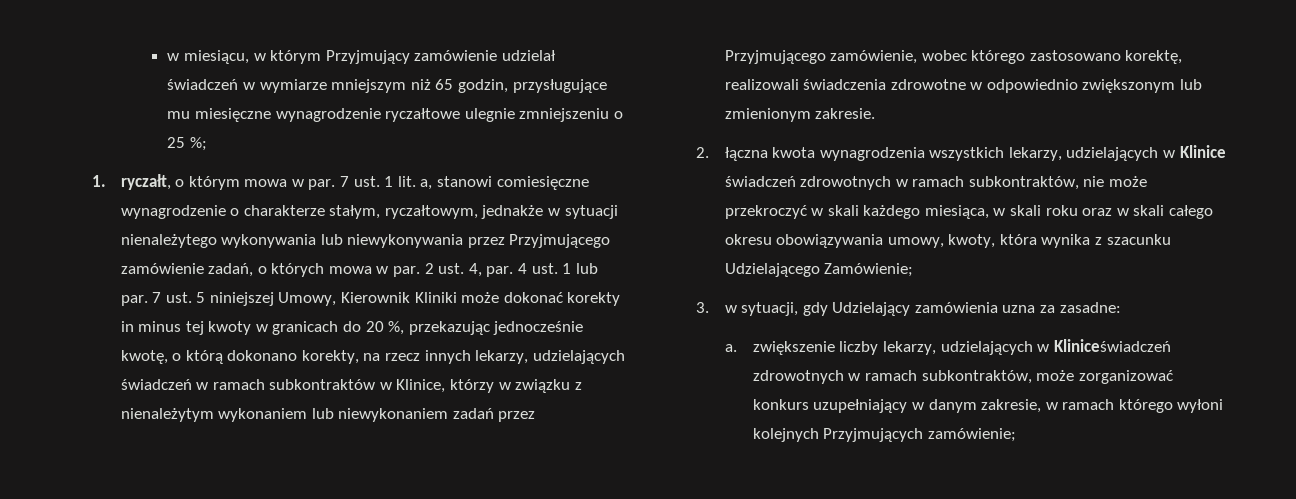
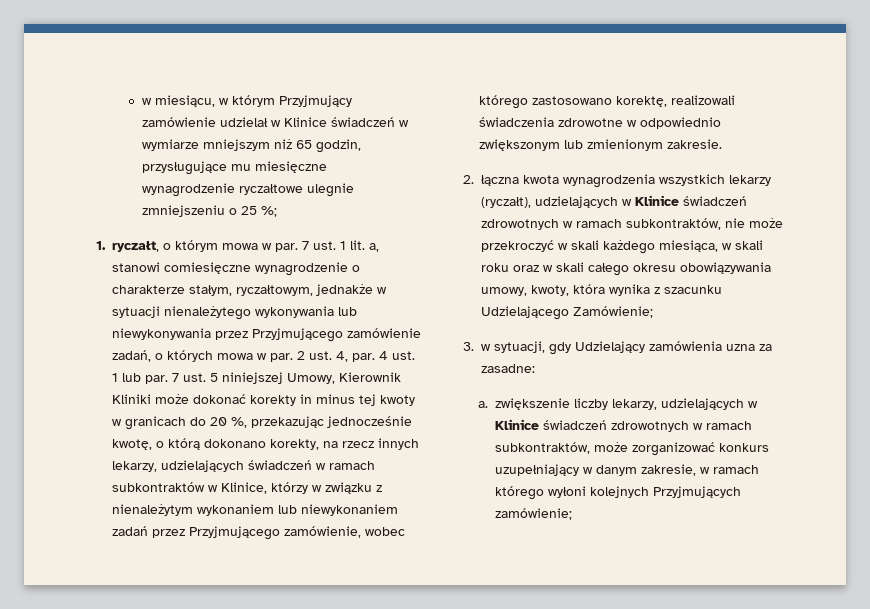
- w miesiącu, w którym Przyjmujący zamówienie udzielał świadczeń w wymiarze mniejszym niż 65 godzin, przysługujące mu miesięczne wynagrodzenie ryczałtowe ulegnie zmniejszeniu o 25 %;
+ w miesiącu, w którym Przyjmujący zamówienie udzielał w Klinice świadczeń w wymiarze mniejszym niż 65 godzin, przysługujące mu miesięczne wynagrodzenie ryczałtowe ulegnie zmniejszeniu o 25 %;
- 2. łączna kwota wynagrodzenia wszystkich lekarzy, udzielających w Klinice świadczeń zdrowotnych w ramach subkontraktów, nie może przekroczyć w skali każdego miesiąca, w skali roku oraz w skali całego okresu obowiązywania umowy, kwoty, która wynika z szacunku Udzielającego Zamówienie;
+ 2. łączna kwota wynagrodzenia wszystkich lekarzy (ryczałt), udzielających w Klinice świadczeń zdrowotnych w ramach subkontraktów, nie może przekroczyć w skali każdego miesiąca, w skali roku oraz w skali całego okresu obowiązywania umowy, kwoty, która wynika z szacunku Udzielającego Zamówienie;
- a. zwiększenie liczby lekarzy, udzielających w Kliniceświadczeń zdrowotnych w ramach subkontraktów, może zorganizować konkurs uzupełniający w danym zakresie, w ramach którego wyłoni kolejnych Przyjmujących zamówienie;
+ a. zwiększenie liczby lekarzy, udzielających w Klinice świadczeń zdrowotnych w ramach subkontraktów, może zorganizować konkurs uzupełniający w danym zakresie, w ramach którego wyłoni kolejnych Przyjmujących zamówienie;

